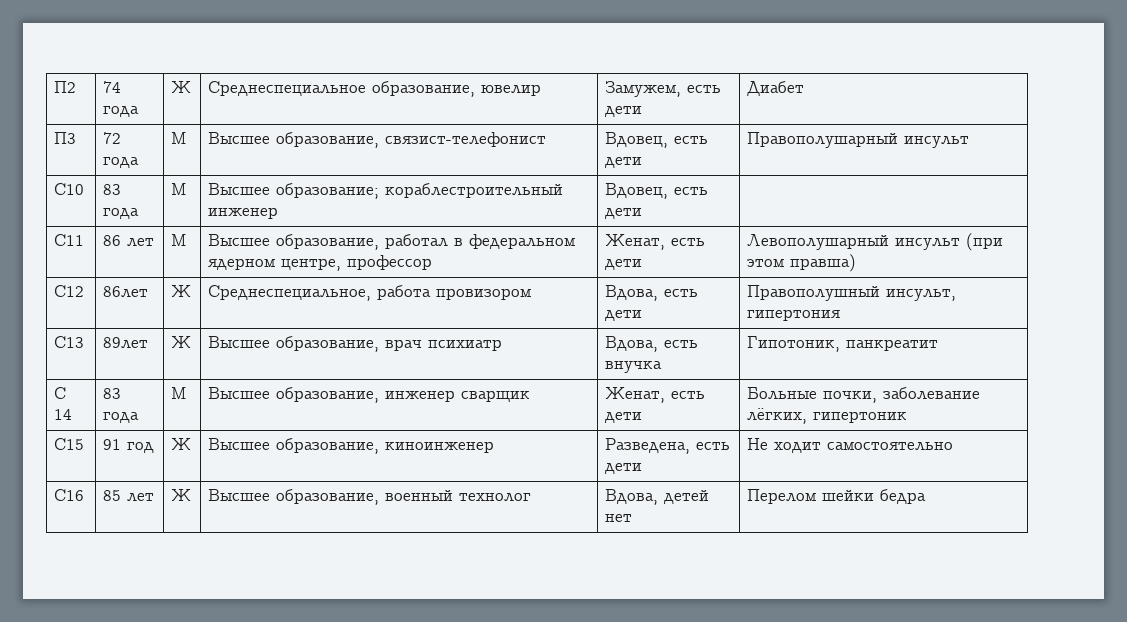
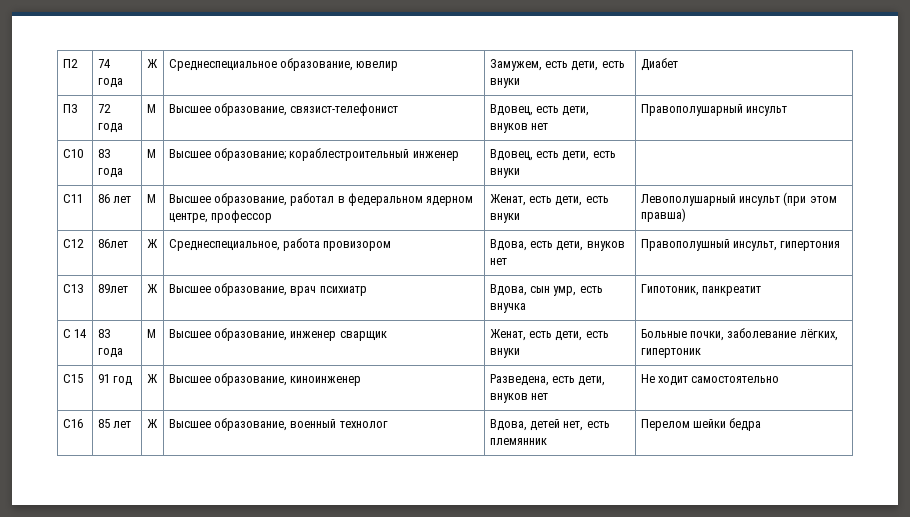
- П2 | 74 года | Ж | Среднеспециальное образование, ювелир | Замужем, есть дети | Диабет
+ П2 | 74 года | Ж | Среднеспециальное образование, ювелир | Замужем, есть дети, есть внуки | Диабет
- П3 | 72 года | М | Высшее образование, связист-телефонист | Вдовец, есть дети | Правополушарный инсульт
+ П3 | 72 года | М | Высшее образование, связист-телефонист | Вдовец, есть дети, внуков нет | Правополушарный инсульт
- С10 | 83 года | М | Высшее образование; кораблестроительный инженер | Вдовец, есть дети |
+ С10 | 83 года | М | Высшее образование; кораблестроительный инженер | Вдовец, есть дети, есть внуки |
- C11 | 86 лет | М | Высшее образование, работал в федеральном ядерном центре, профессор | Женат, есть дети | Левополушарный инсульт (при этом правша)
+ C11 | 86 лет | М | Высшее образование, работал в федеральном ядерном центре, профессор | Женат, есть дети, есть внуки | Левополушарный инсульт (при этом правша)
- С12 | 86лет | Ж | Среднеспециальное, работа провизором | Вдова, есть дети | Правополушный инсульт, гипертония
+ С12 | 86лет | Ж | Среднеспециальное, работа провизором | Вдова, есть дети, внуков нет | Правополушный инсульт, гипертония
- С13 | 89лет | Ж | Высшее образование, врач психиатр | Вдова, есть внучка | Гипотоник, панкреатит
+ С13 | 89лет | Ж | Высшее образование, врач психиатр | Вдова, сын умр, есть внучка | Гипотоник, панкреатит
- С 14 | 83 года | М | Высшее образование, инженер сварщик | Женат, есть дети | Больные почки, заболевание лёгких, гипертоник
+ С 14 | 83 года | М | Высшее образование, инженер сварщик | Женат, есть дети, есть внуки | Больные почки, заболевание лёгких, гипертоник
- С15 | 91 год | Ж | Высшее образование, киноинженер | Разведена, есть дети | Не ходит самостоятельно
+ С15 | 91 год | Ж | Высшее образование, киноинженер | Разведена, есть дети, внуков нет | Не ходит самостоятельно
- С16 | 85 лет | Ж | Высшее образование, военный технолог | Вдова, детей нет | Перелом шейки бедра
+ С16 | 85 лет | Ж | Высшее образование, военный технолог | Вдова, детей нет, есть племянник | Перелом шейки бедра

